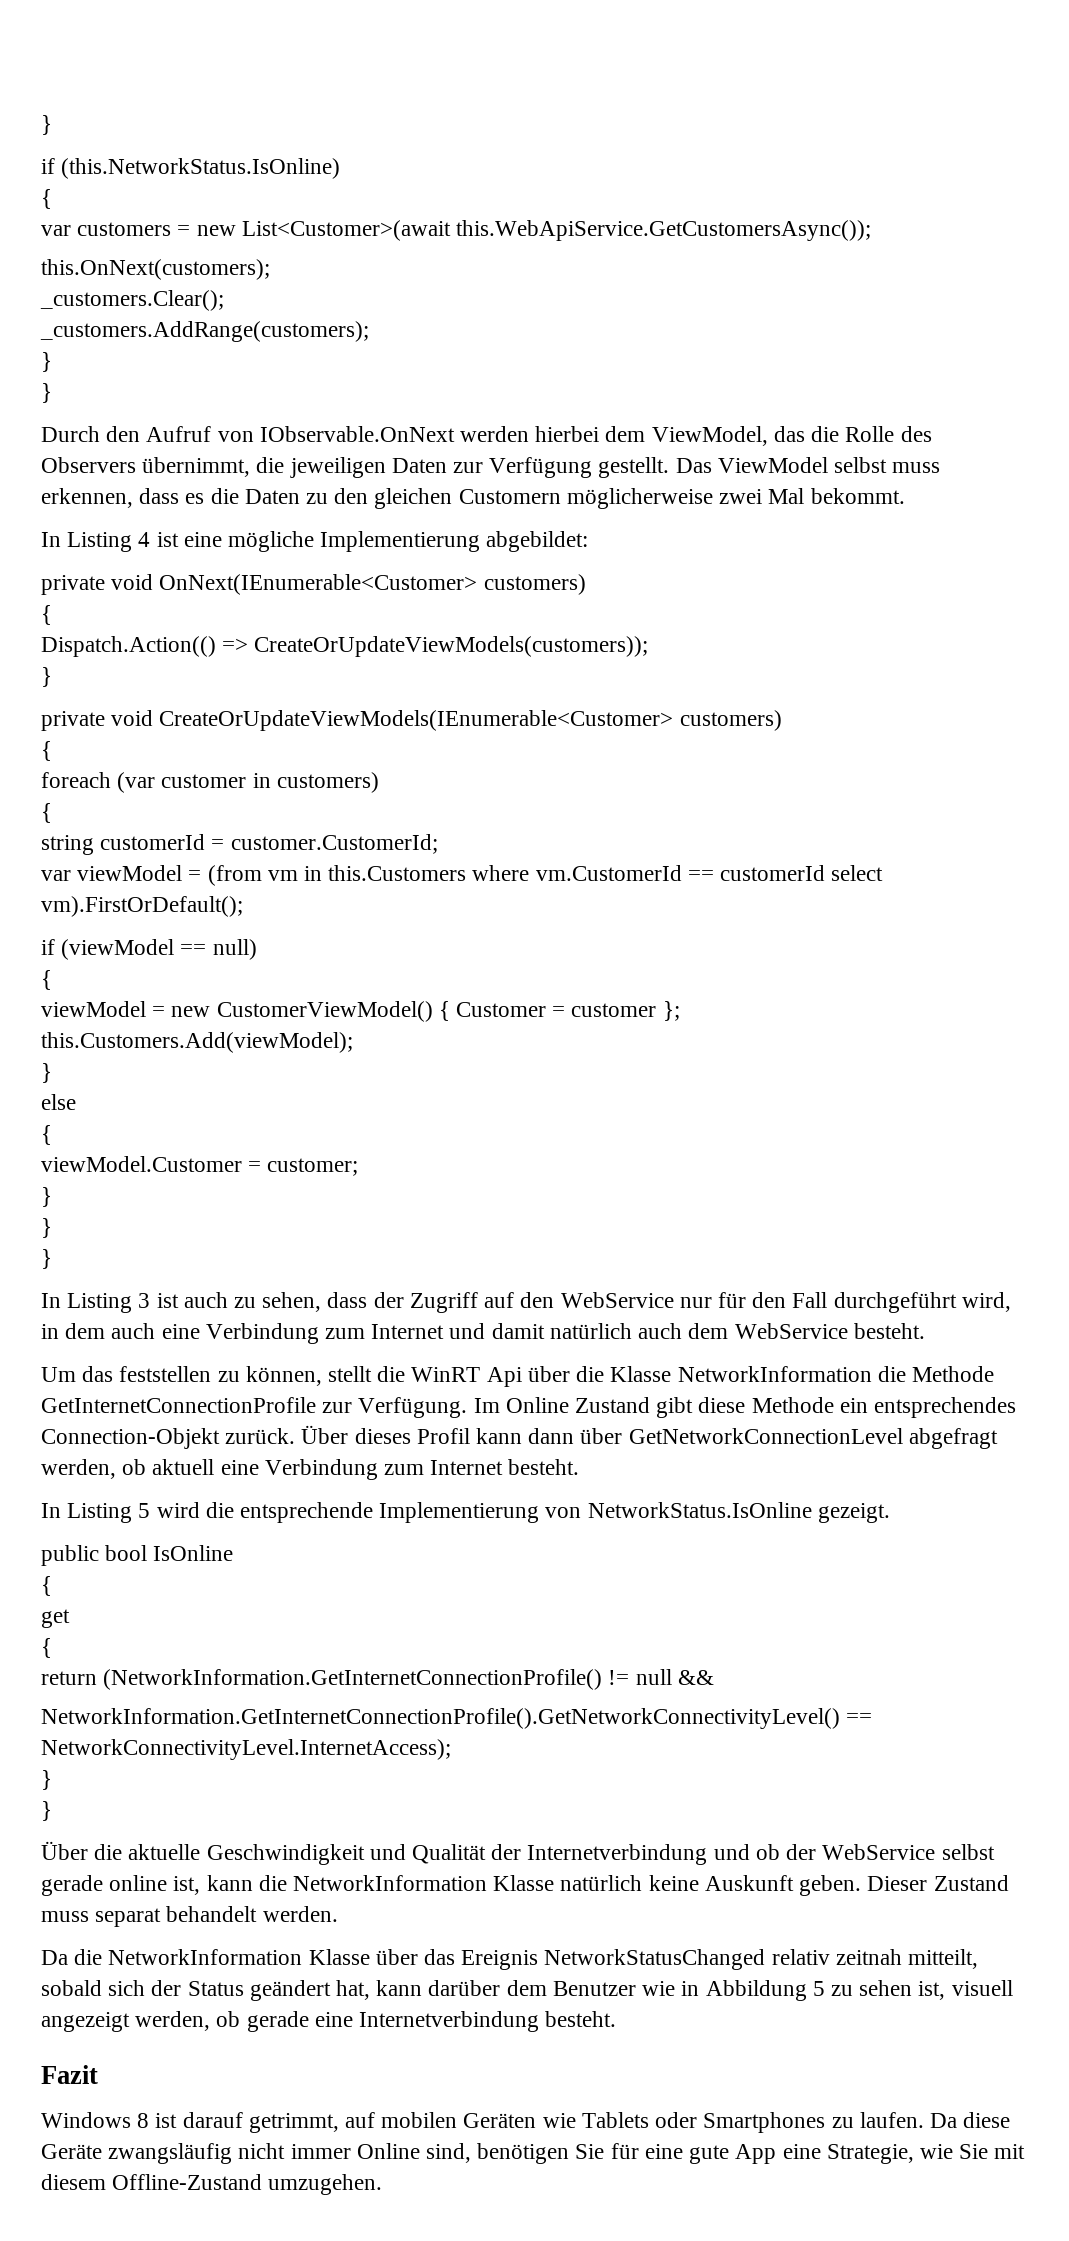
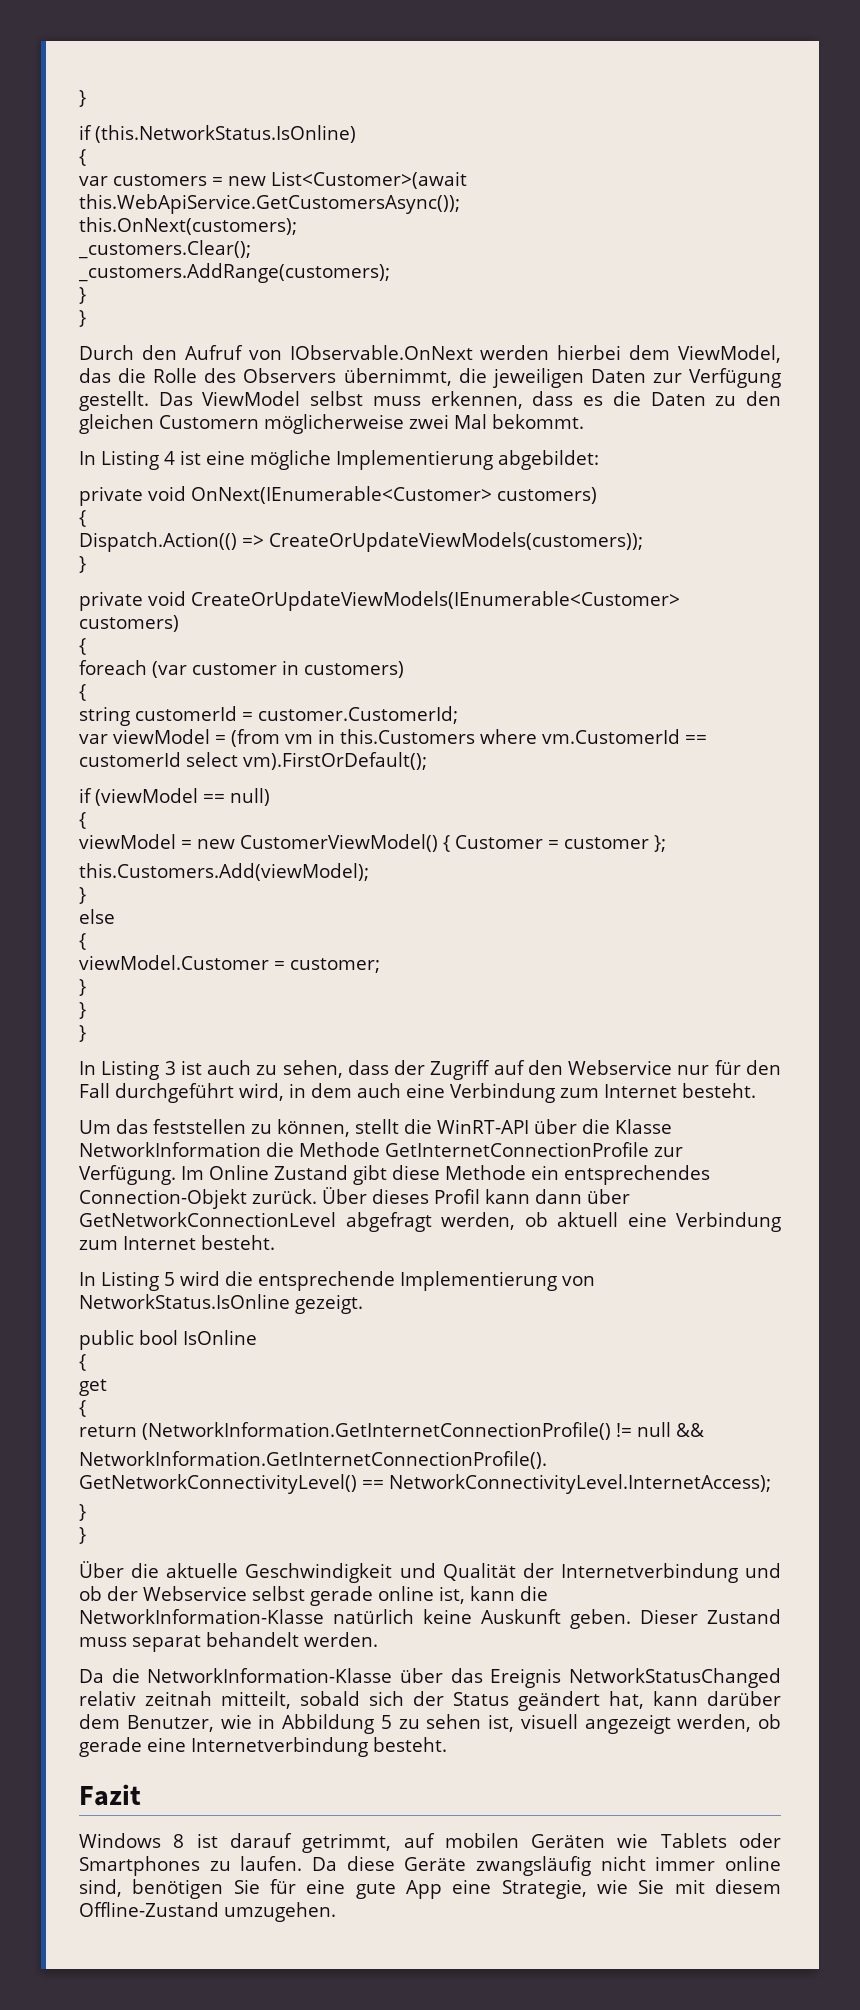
- In Listing 3 ist auch zu sehen, dass der Zugriff auf den WebService nur für den Fall durchgeführt wird, in dem auch eine Verbindung zum Internet und damit natürlich auch dem WebService besteht.
+ In Listing 3 ist auch zu sehen, dass der Zugriff auf den Webservice nur für den Fall durchgeführt wird, in dem auch eine Verbindung zum Internet besteht.
- Um das feststellen zu können, stellt die WinRT Api über die Klasse NetworkInformation die Methode GetInternetConnectionProfile zur Verfügung.
+ Um das feststellen zu können, stellt die WinRT-API über die Klasse NetworkInformation die Methode GetInternetConnectionProfile zur Verfügung.
- Über die aktuelle Geschwindigkeit und Qualität der Internetverbindung und ob der WebService selbst gerade online ist, kann die NetworkInformation Klasse natürlich keine Auskunft geben.
+ Über die aktuelle Geschwindigkeit und Qualität der Internetverbindung und ob der Webservice selbst gerade online ist, kann die NetworkInformation-Klasse natürlich keine Auskunft geben.
- Da die NetworkInformation Klasse über das Ereignis NetworkStatusChanged relativ zeitnah mitteilt, sobald sich der Status geändert hat, kann darüber dem Benutzer wie in Abbildung 5 zu sehen ist, visuell angezeigt werden, ob gerade eine Internetverbindung besteht.
+ Da die NetworkInformation-Klasse über das Ereignis NetworkStatusChanged relativ zeitnah mitteilt, sobald sich der Status geändert hat, kann darüber dem Benutzer, wie in Abbildung 5 zu sehen ist, visuell angezeigt werden, ob gerade eine Internetverbindung besteht.
- Da diese Geräte zwangsläufig nicht immer Online sind, benötigen Sie für eine gute App eine Strategie, wie Sie mit diesem Offline-Zustand umzugehen.
+ Da diese Geräte zwangsläufig nicht immer online sind, benötigen Sie für eine gute App eine Strategie, wie Sie mit diesem Offline-Zustand umzugehen.

